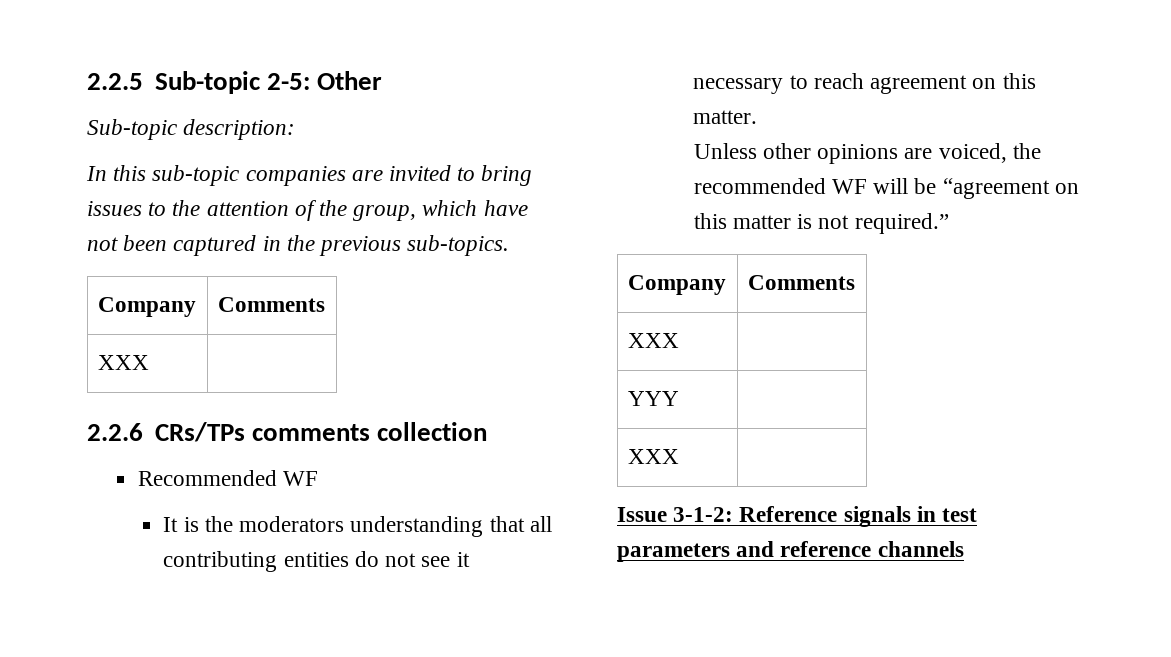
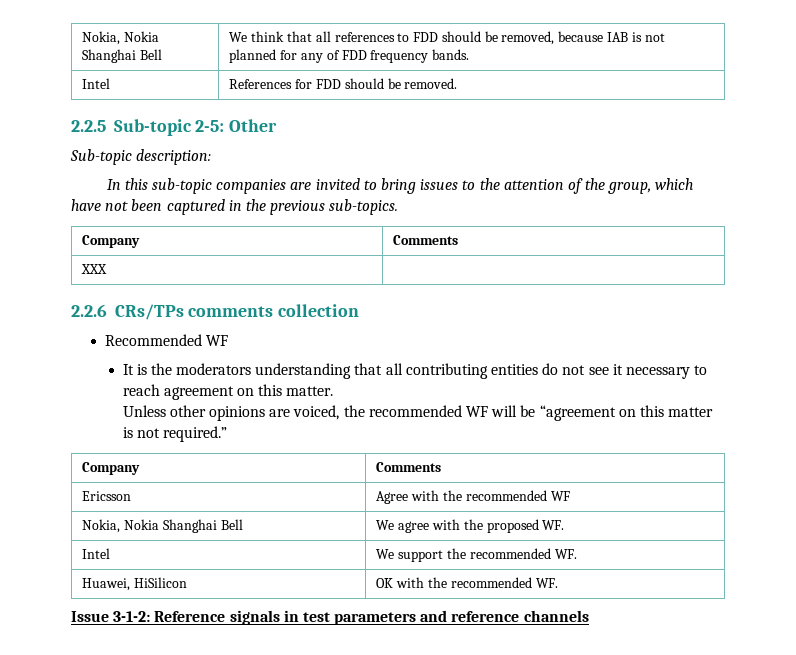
+ Nokia, Nokia Shanghai Bell | We think that all references to FDD should be removed, because IAB is not planned for any of FDD frequency bands.
+ Intel | References for FDD should be removed.
  Unless other opinions are voiced, the recommended WF will be “agreement on this matter is not required.”
  Company | Comments
- XXX |
- YYY |
- XXX |
+ Ericsson | Agree with the recommended WF
+ Nokia, Nokia Shanghai Bell | We agree with the proposed WF.
+ Intel | We support the recommended WF.
+ Huawei, HiSilicon | OK with the recommended WF.

